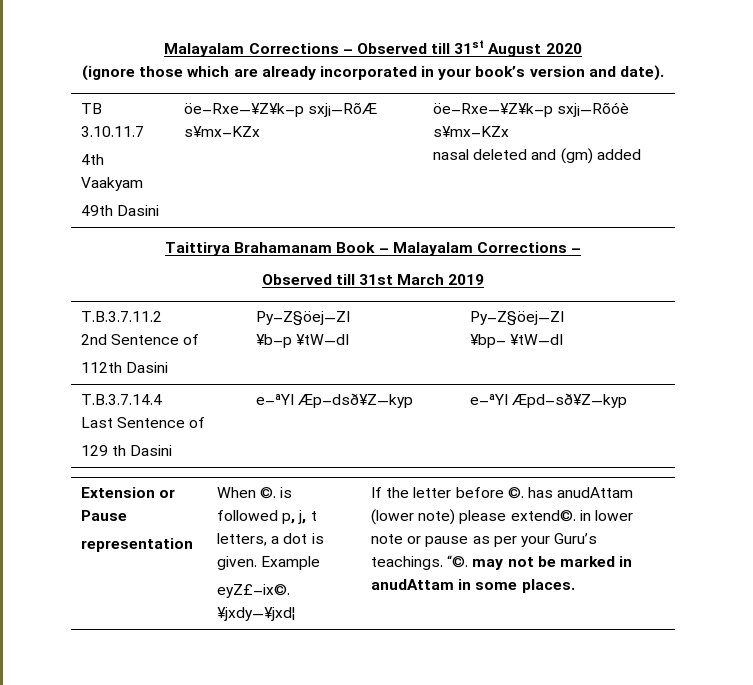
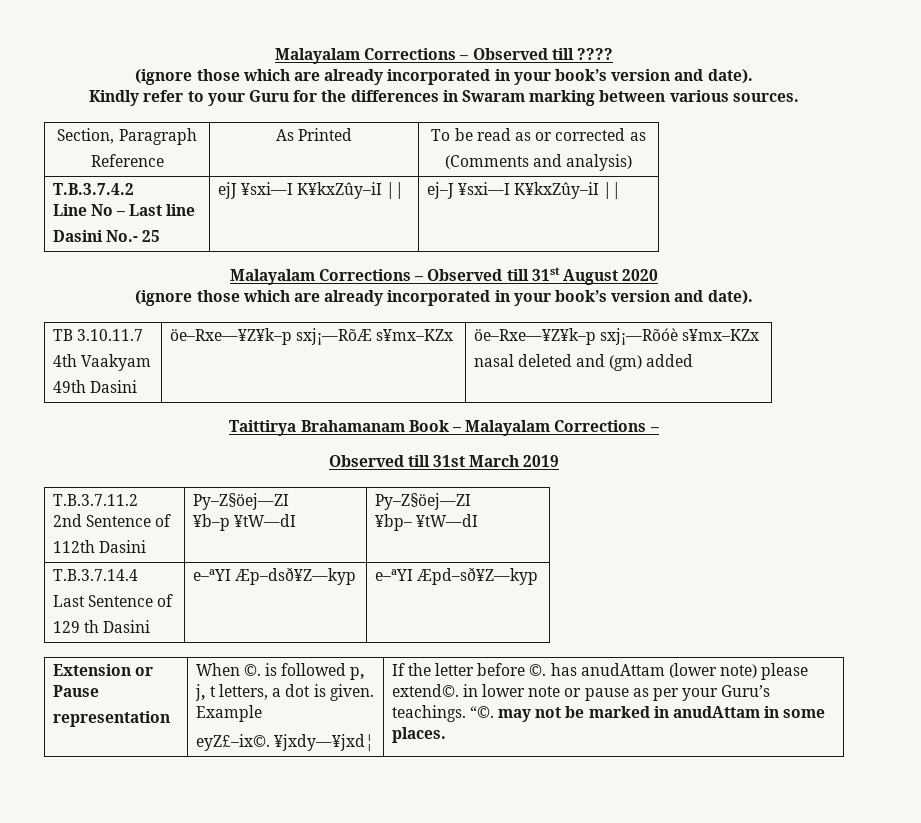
+ Malayalam Corrections – Observed till ????
+ (ignore those which are already incorporated in your book’s version and date).
+ Kindly refer to your Guru for the differences in Swaram marking between various sources.
+ Section, Paragraph
+ Reference | As Printed | To be read as or corrected as
+ (Comments and analysis)
+ T.B.3.7.4.2
+ Line No – Last line
+ Dasini No.- 25 | ejJ ¥sxi—I K¥kxZûy–iI || | ej–J ¥sxi—I K¥kxZûy–iI ||

